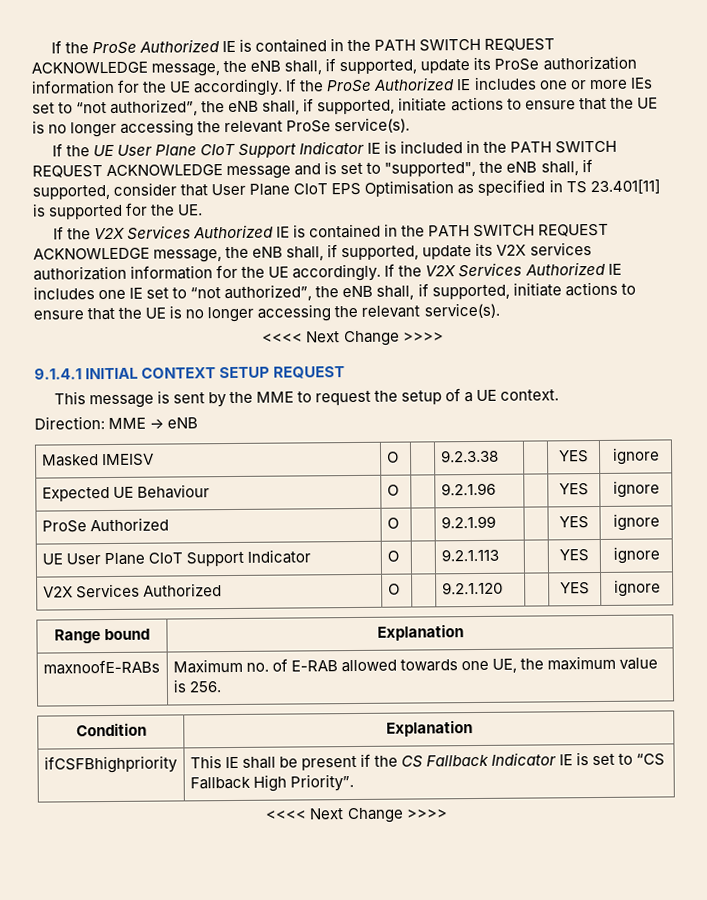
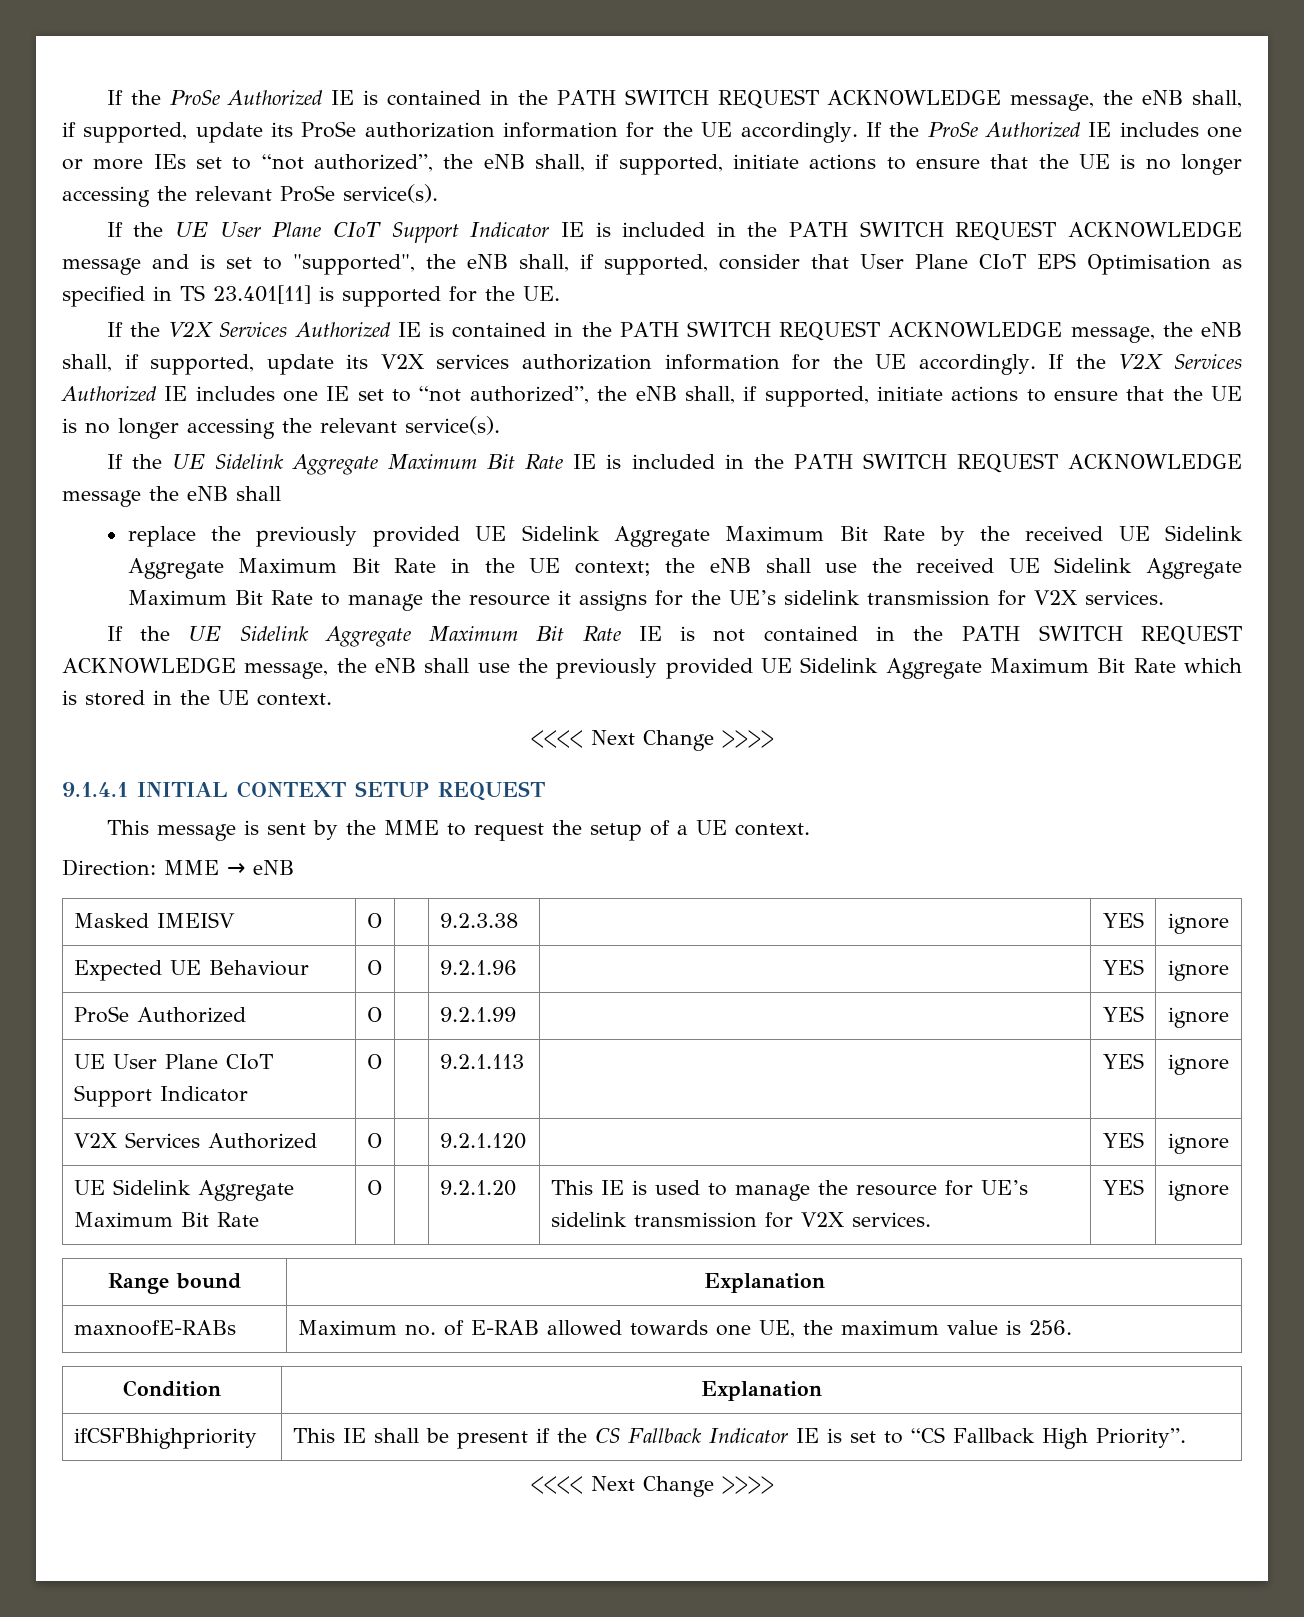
+ If the UE Sidelink Aggregate Maximum Bit Rate IE is included in the PATH SWITCH REQUEST ACKNOWLEDGE message the eNB shall
+ replace the previously provided UE Sidelink Aggregate Maximum Bit Rate by the received UE Sidelink Aggregate Maximum Bit Rate in the UE context; the eNB shall use the received UE Sidelink Aggregate Maximum Bit Rate to manage the resource it assigns for the UE’s sidelink transmission for V2X services.
+ If the UE Sidelink Aggregate Maximum Bit Rate IE is not contained in the PATH SWITCH REQUEST ACKNOWLEDGE message, the eNB shall use the previously provided UE Sidelink Aggregate Maximum Bit Rate which is stored in the UE context.
+ UE Sidelink Aggregate Maximum Bit Rate | O | | 9.2.1.20 | This IE is used to manage the resource for UE’s sidelink transmission for V2X services. | YES | ignore

